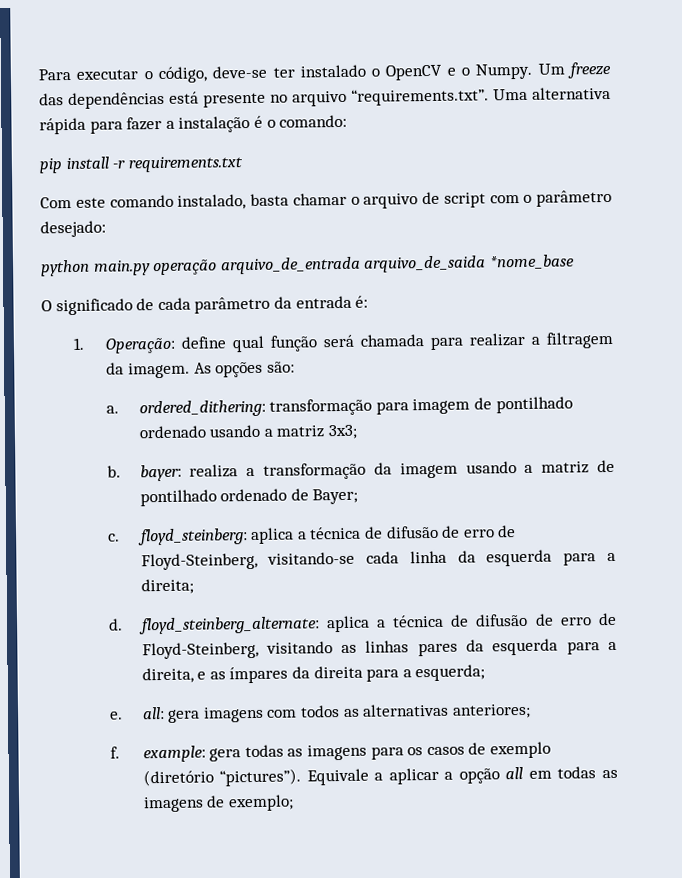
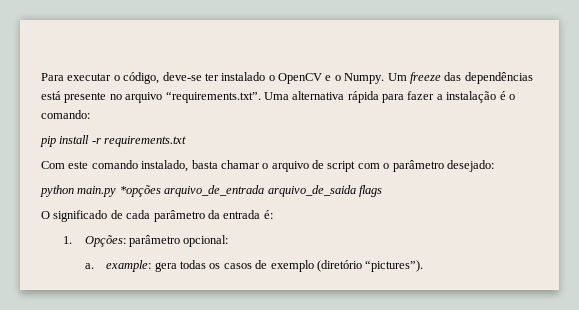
- python main.py operação arquivo_de_entrada arquivo_de_saida *nome_base
+ python main.py *opções arquivo_de_entrada arquivo_de_saida flags
- 1. Operação: define qual função será chamada para realizar a filtragem da imagem. As opções são:
- a. ordered_dithering: transformação para imagem de pontilhado ordenado usando a matriz 3x3;
- b. bayer: realiza a transformação da imagem usando a matriz de pontilhado ordenado de Bayer;
- c. floyd_steinberg: aplica a técnica de difusão de erro de Floyd-Steinberg, visitando-se cada linha da esquerda para a direita;
- d. floyd_steinberg_alternate: aplica a técnica de difusão de erro de Floyd-Steinberg, visitando as linhas pares da esquerda para a direita, e as ímpares da direita para a esquerda;
- e. all: gera imagens com todos as alternativas anteriores;
- f. example: gera todas as imagens para os casos de exemplo (diretório “pictures”). Equivale a aplicar a opção all em todas as imagens de exemplo;
+ 1. Opções: parâmetro opcional:
+ a. example: gera todas os casos de exemplo (diretório “pictures”).

